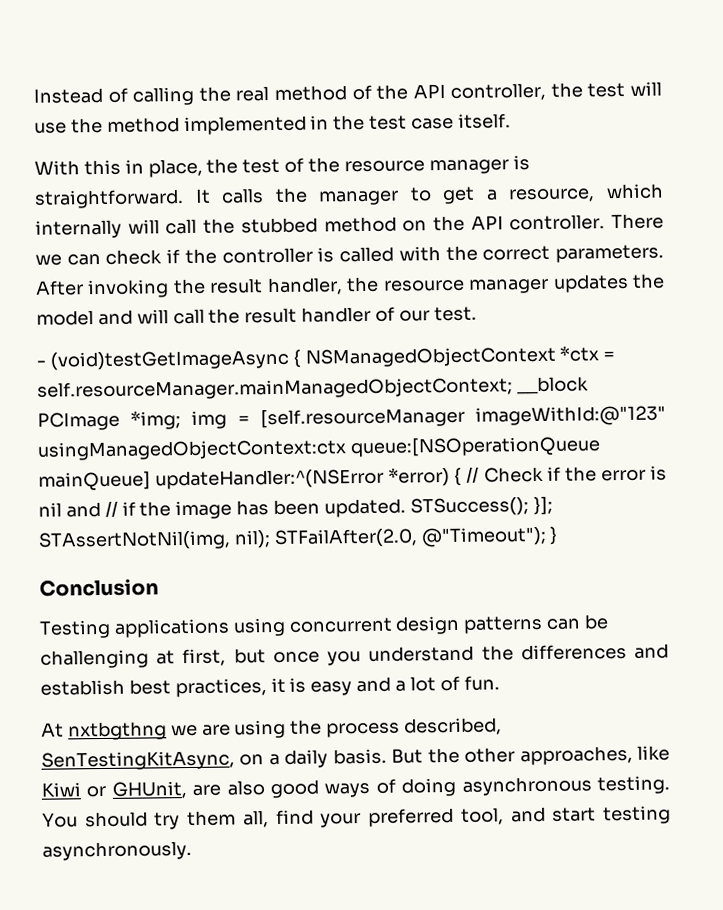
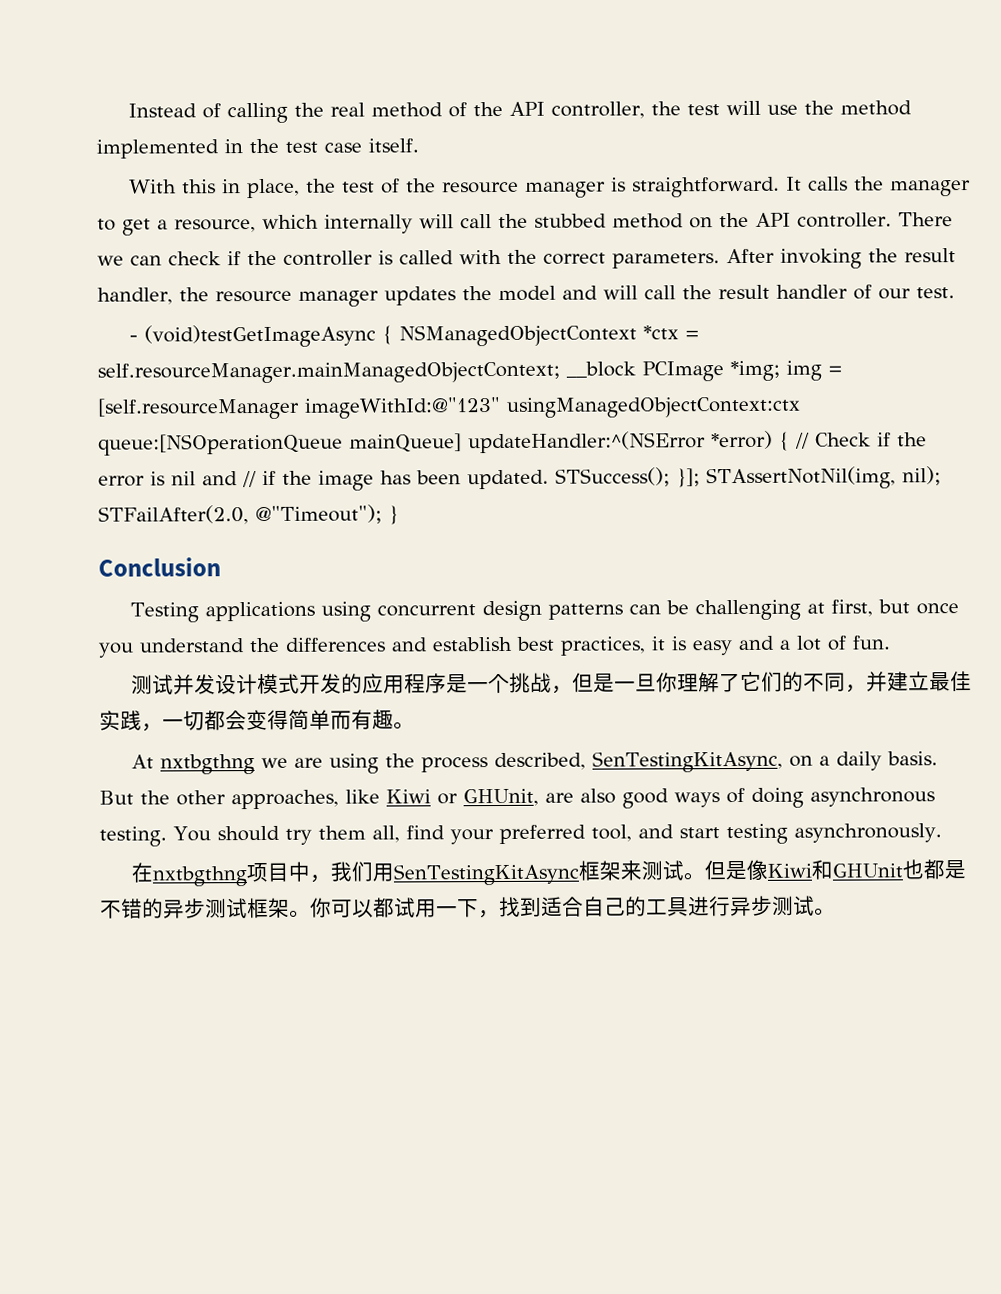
+ 测试并发设计模式开发的应用程序是一个挑战，但是一旦你理解了它们的不同，并建立最佳实践，一切都会变得简单而有趣。
+ 在nxtbgthng项目中，我们用SenTestingKitAsync框架来测试。但是像Kiwi和GHUnit也都是不错的异步测试框架。你可以都试用一下，找到适合自己的工具进行异步测试。

